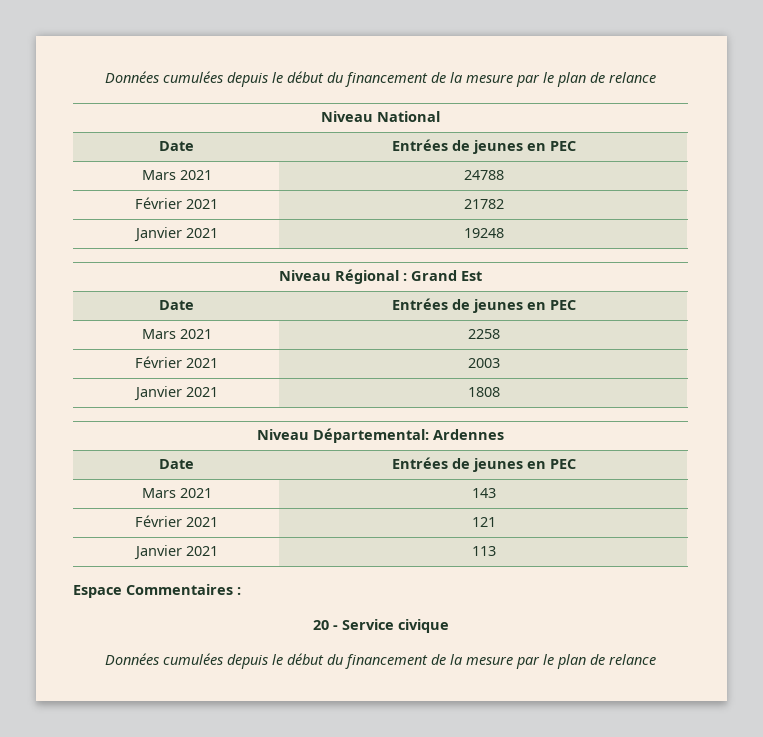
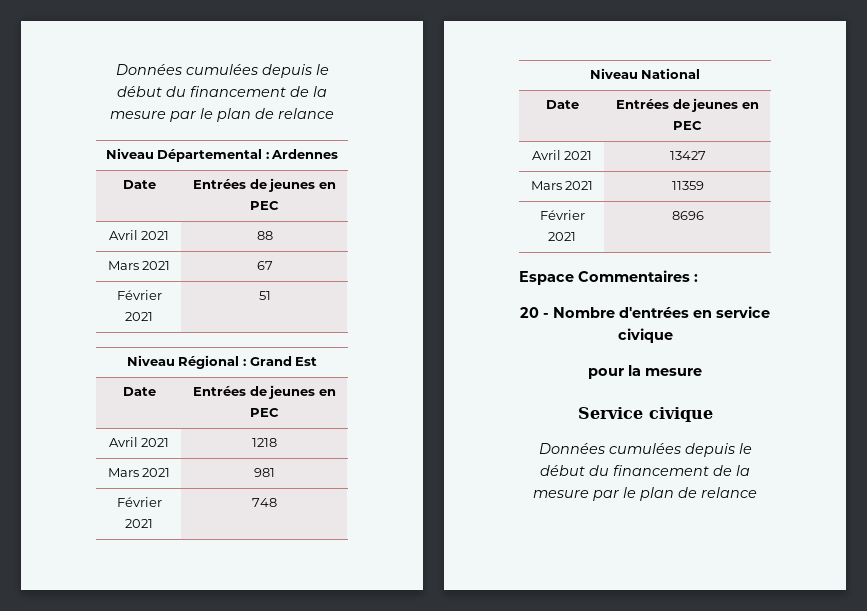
- Niveau National
+ Niveau Départemental : Ardennes
  Date | Entrées de jeunes en PEC
- Mars 2021 | 24788
- Février 2021 | 21782
- Janvier 2021 | 19248
+ Avril 2021 | 88
+ Mars 2021 | 67
+ Février 2021 | 51
- Mars 2021 | 2258
- Février 2021 | 2003
- Janvier 2021 | 1808
- Niveau Départemental: Ardennes
+ Avril 2021 | 1218
+ Mars 2021 | 981
+ Février 2021 | 748
+ Niveau National
  Date | Entrées de jeunes en PEC
- Mars 2021 | 143
- Février 2021 | 121
- Janvier 2021 | 113
+ Avril 2021 | 13427
+ Mars 2021 | 11359
+ Février 2021 | 8696
- 20 - Service civique
+ 20 - Nombre d'entrées en service civique
+ pour la mesure
+ Service civique

